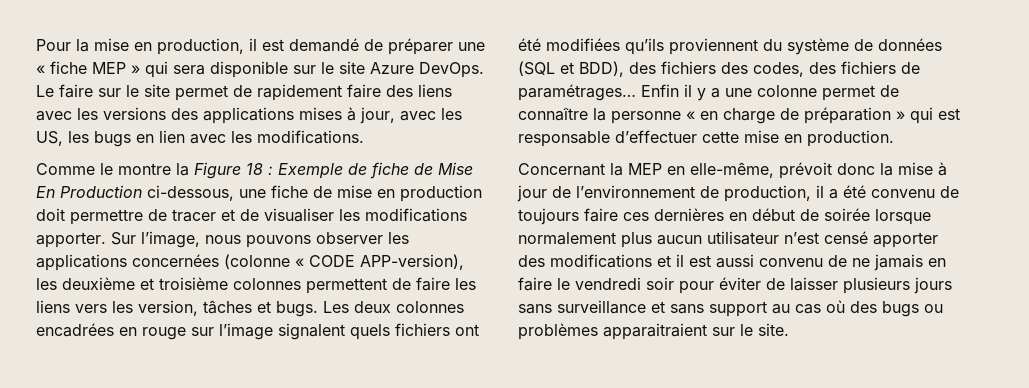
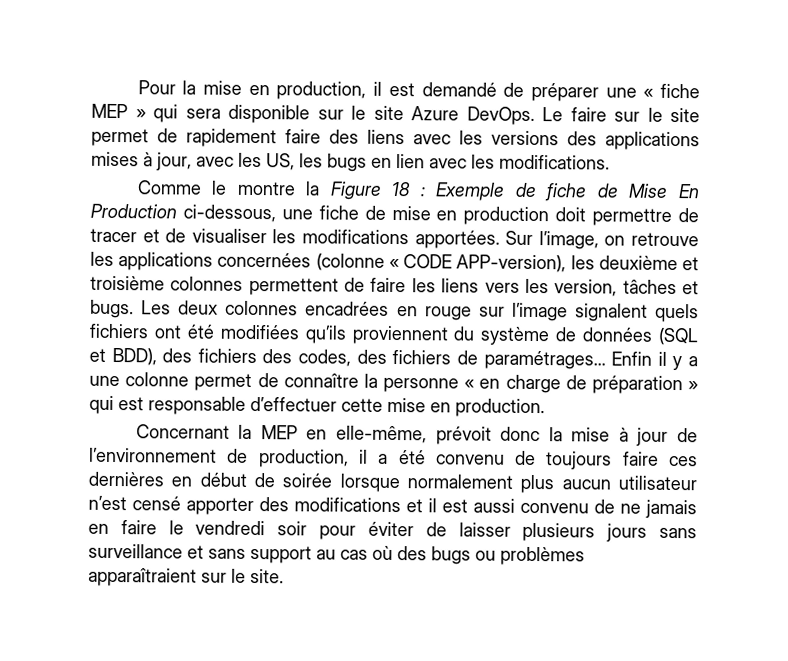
- Comme le montre la Figure 18 : Exemple de fiche de Mise En Production ci-dessous, une fiche de mise en production doit permettre de tracer et de visualiser les modifications apporter.
+ Comme le montre la Figure 18 : Exemple de fiche de Mise En Production ci-dessous, une fiche de mise en production doit permettre de tracer et de visualiser les modifications apportées.
- Sur l’image, nous pouvons observer les applications concernées (colonne « CODE APP-version), les deuxième et troisième colonnes permettent de faire les liens vers les version, tâches et bugs.
+ Sur l’image, on retrouve les applications concernées (colonne « CODE APP-version), les deuxième et troisième colonnes permettent de faire les liens vers les version, tâches et bugs.
- Concernant la MEP en elle-même, prévoit donc la mise à jour de l’environnement de production, il a été convenu de toujours faire ces dernières en début de soirée lorsque normalement plus aucun utilisateur n’est censé apporter des modifications et il est aussi convenu de ne jamais en faire le vendredi soir pour éviter de laisser plusieurs jours sans surveillance et sans support au cas où des bugs ou problèmes apparaitraient sur le site.
+ Concernant la MEP en elle-même, prévoit donc la mise à jour de l’environnement de production, il a été convenu de toujours faire ces dernières en début de soirée lorsque normalement plus aucun utilisateur n’est censé apporter des modifications et il est aussi convenu de ne jamais en faire le vendredi soir pour éviter de laisser plusieurs jours sans surveillance et sans support au cas où des bugs ou problèmes apparaîtraient sur le site.

